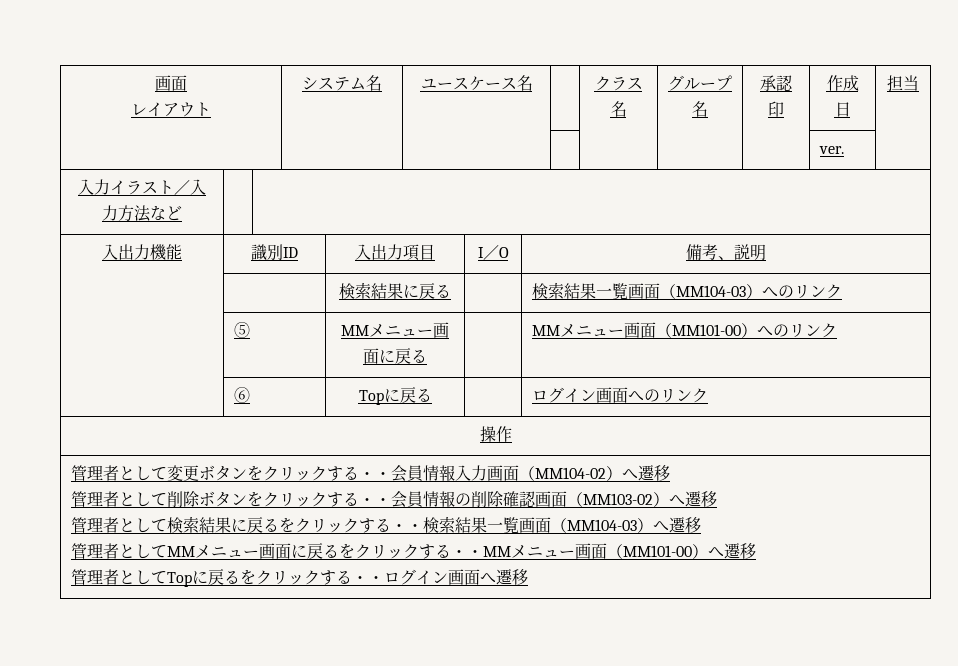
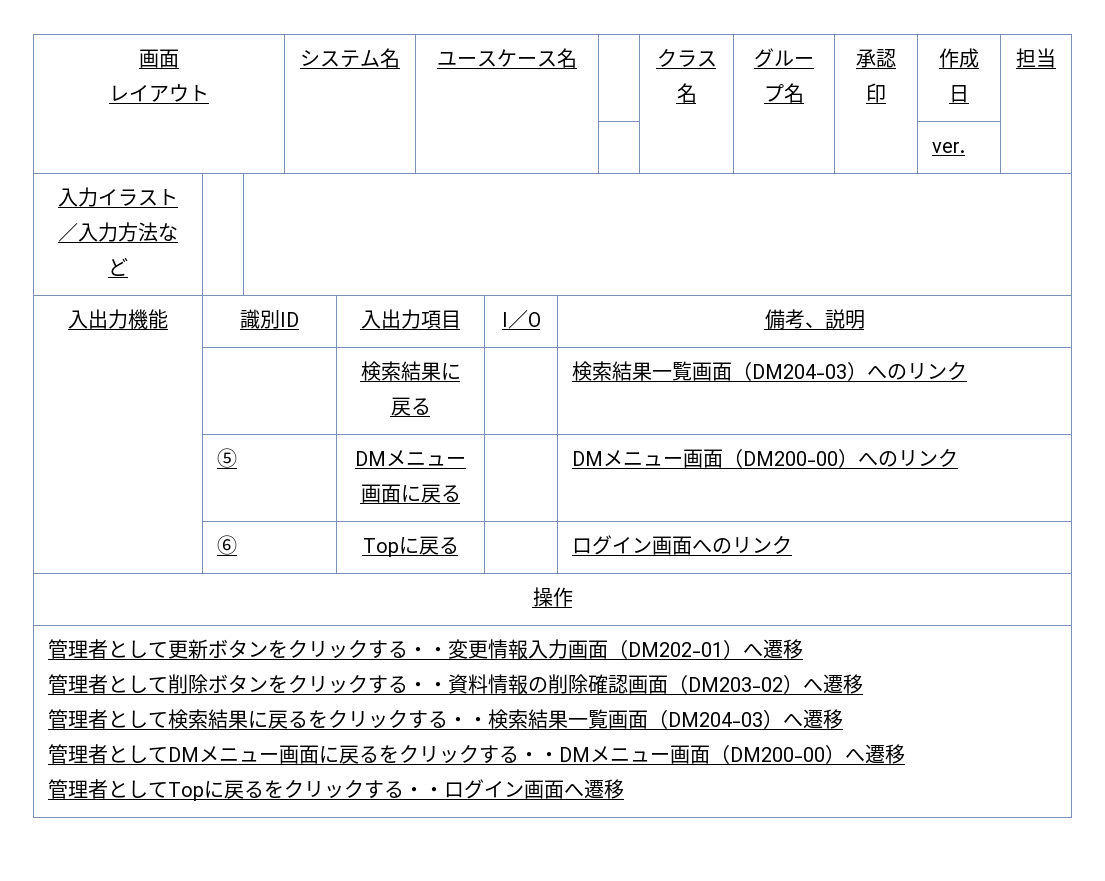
- | | 検索結果に戻る | | 検索結果一覧画面（MM104-03）へのリンク
+ | | 検索結果に戻る | | 検索結果一覧画面（DM204-03）へのリンク
- | ⑤ | MMメニュー画面に戻る | | MMメニュー画面（MM101-00）へのリンク
+ | ⑤ | DMメニュー画面に戻る | | DMメニュー画面（DM200-00）へのリンク
- 管理者として変更ボタンをクリックする・・会員情報入力画面（MM104-02）へ遷移
+ 管理者として更新ボタンをクリックする・・変更情報入力画面（DM202-01）へ遷移
- 管理者として削除ボタンをクリックする・・会員情報の削除確認画面（MM103-02）へ遷移
+ 管理者として削除ボタンをクリックする・・資料情報の削除確認画面（DM203-02）へ遷移
- 管理者として検索結果に戻るをクリックする・・検索結果一覧画面（MM104-03）へ遷移
- 管理者としてMMメニュー画面に戻るをクリックする・・MMメニュー画面（MM101-00）へ遷移
+ 管理者として検索結果に戻るをクリックする・・検索結果一覧画面（DM204-03）へ遷移
+ 管理者としてDMメニュー画面に戻るをクリックする・・DMメニュー画面（DM200-00）へ遷移

